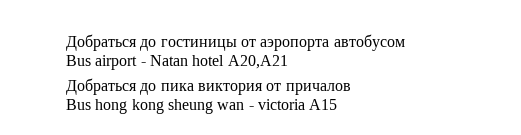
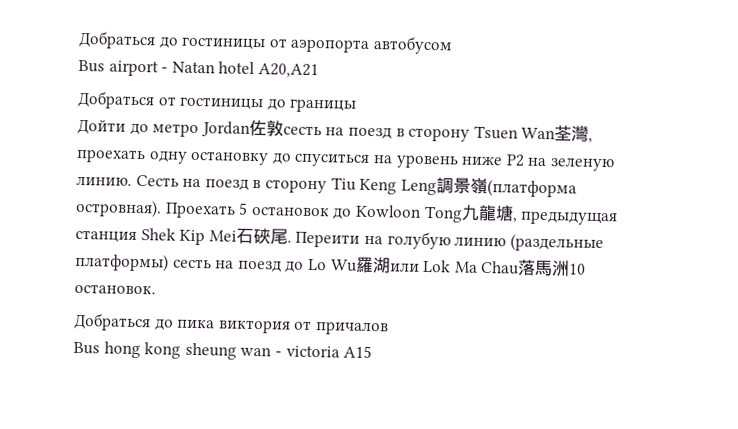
+ Добраться от гостиницы до границы
+ Дойти до метро Jordan佐敦сесть на поезд в сторону Tsuen Wan荃灣, проехать одну остановку до спуситься на уровень ниже Р2 на зеленую линию. Сесть на поезд в сторону Tiu Keng Leng調景嶺(платформа островная). Проехать 5 остановок до Kowloon Tong九龍塘, предыдущая станция Shek Kip Mei石硤尾. Переити на голубую линию (раздельные платформы) сесть на поезд до Lo Wu羅湖или Lok Ma Chau落馬洲10 остановок.

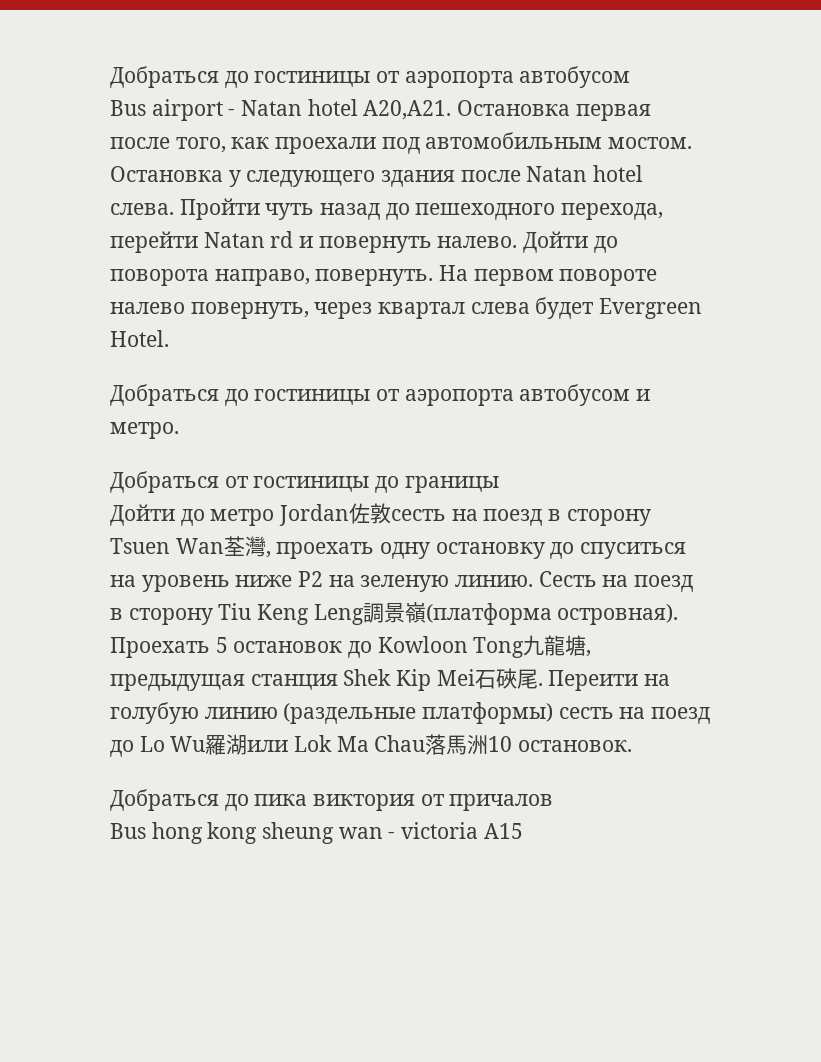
- Bus airport - Natan hotel A20,A21
+ Bus airport - Natan hotel A20,A21. Остановка первая после того, как проехали под автомобильным мостом. Остановка у следующего здания после Natan hotel слева. Пройти чуть назад до пешеходного перехода, перейти Natan rd и повернуть налево. Дойти до поворота направо, повернуть. На первом повороте налево повернуть, через квартал слева будет Evergreen Hotel.
+ Добраться до гостиницы от аэропорта автобусом и метро.

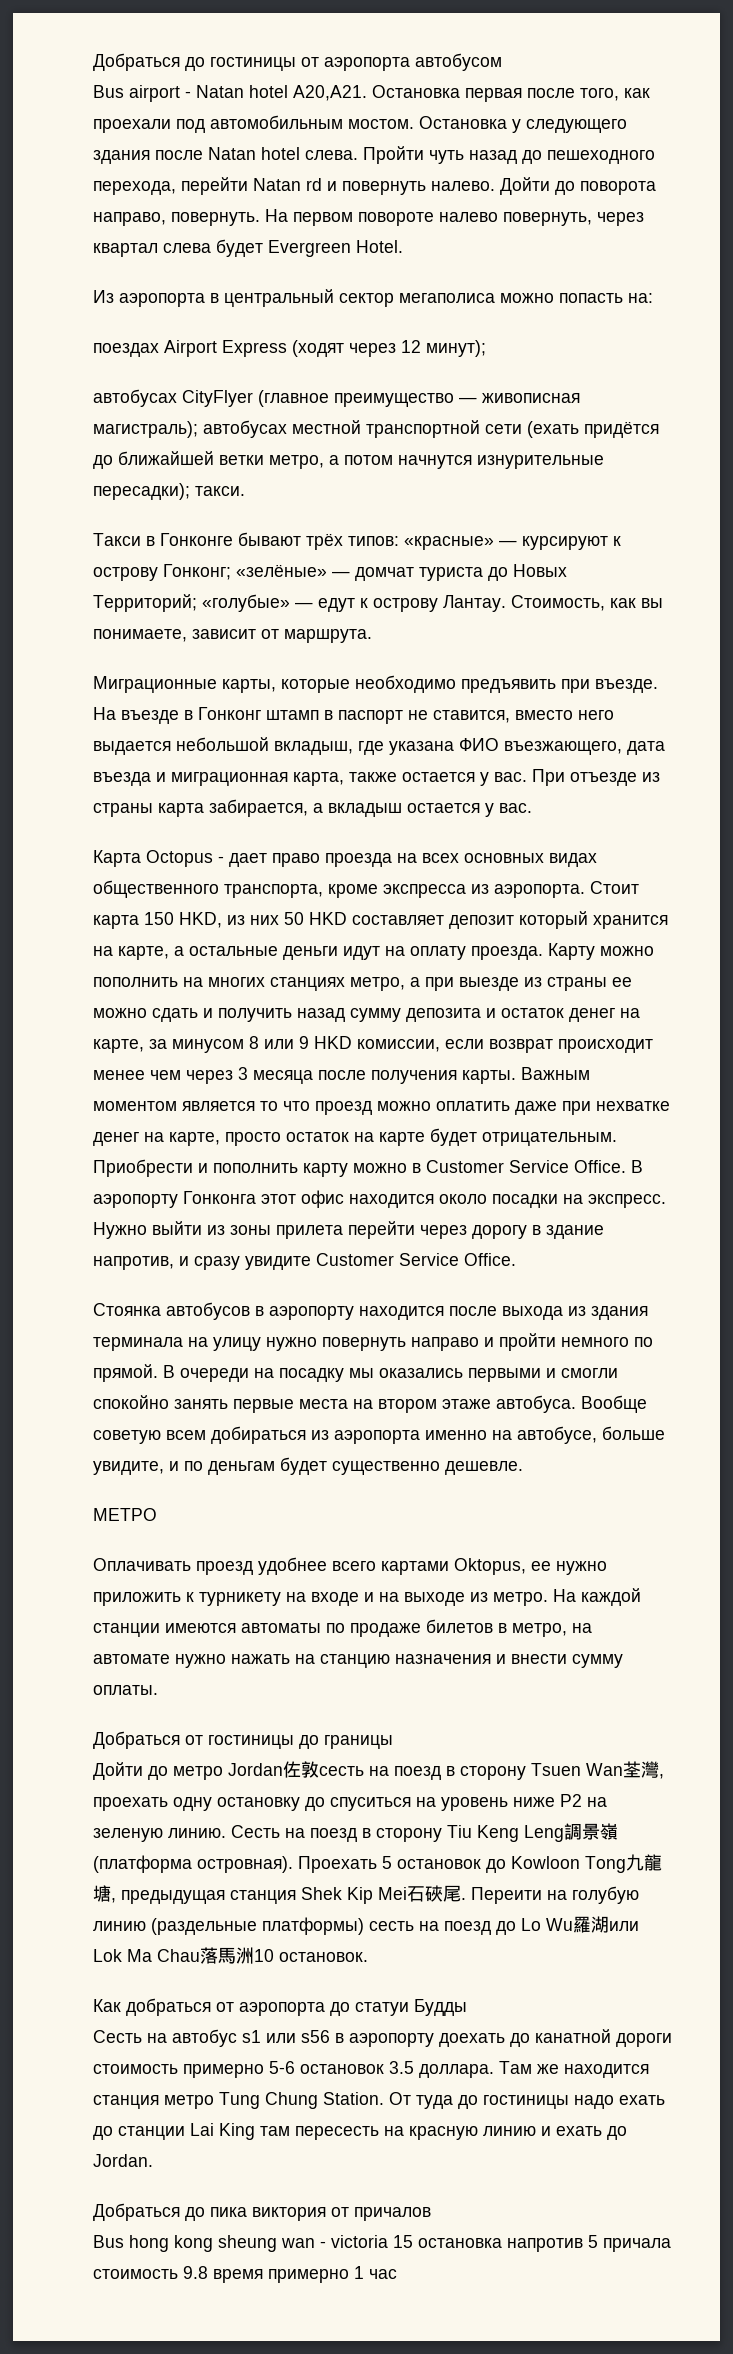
- Добраться до гостиницы от аэропорта автобусом и метро.
+ Из аэропорта в центральный сектор мегаполиса можно попасть на:
+ поездах Airport Express (ходят через 12 минут);
+ автобусах CityFlyer (главное преимущество — живописная магистраль); автобусах местной транспортной сети (ехать придётся до ближайшей ветки метро, а потом начнутся изнурительные пересадки); такси.
+ Такси в Гонконге бывают трёх типов: «красные» — курсируют к острову Гонконг; «зелёные» — домчат туриста до Новых Территорий; «голубые» — едут к острову Лантау. Стоимость, как вы понимаете, зависит от маршрута.
+ Миграционные карты, которые необходимо предъявить при въезде. На въезде в Гонконг штамп в паспорт не ставится, вместо него выдается небольшой вкладыш, где указана ФИО въезжающего, дата въезда и миграционная карта, также остается у вас. При отъезде из страны карта забирается, а вкладыш остается у вас.
+ Карта Octopus - дает право проезда на всех основных видах общественного транспорта, кроме экспресса из аэропорта. Стоит карта 150 HKD, из них 50 HKD составляет депозит который хранится на карте, а остальные деньги идут на оплату проезда. Карту можно пополнить на многих станциях метро, а при выезде из страны ее можно сдать и получить назад сумму депозита и остаток денег на карте, за минусом 8 или 9 HKD комиссии, если возврат происходит менее чем через 3 месяца после получения карты. Важным моментом является то что проезд можно оплатить даже при нехватке денег на карте, просто остаток на карте будет отрицательным. Приобрести и пополнить карту можно в Customer Service Office. В аэропорту Гонконга этот офис находится около посадки на экспресс. Нужно выйти из зоны прилета перейти через дорогу в здание напротив, и сразу увидите Customer Service Office.
+ Стоянка автобусов в аэропорту находится после выхода из здания терминала на улицу нужно повернуть направо и пройти немного по прямой. В очереди на посадку мы оказались первыми и смогли спокойно занять первые места на втором этаже автобуса. Вообще советую всем добираться из аэропорта именно на автобусе, больше увидите, и по деньгам будет существенно дешевле.
+ МЕТРО
+ Оплачивать проезд удобнее всего картами Oktopus, ее нужно приложить к турникету на входе и на выходе из метро. На каждой станции имеются автоматы по продаже билетов в метро, на автомате нужно нажать на станцию назначения и внести сумму оплаты.
+ Как добраться от аэропорта до статуи Будды
+ Сесть на автобус s1 или s56 в аэропорту доехать до канатной дороги стоимость примерно 5-6 остановок 3.5 доллара. Там же находится станция метро Tung Chung Station. От туда до гостиницы надо ехать до станции Lai King там пересесть на красную линию и ехать до Jordan.
- Bus hong kong sheung wan - victoria A15
+ Bus hong kong sheung wan - victoria 15 остановка напротив 5 причала стоимость 9.8 время примерно 1 час

